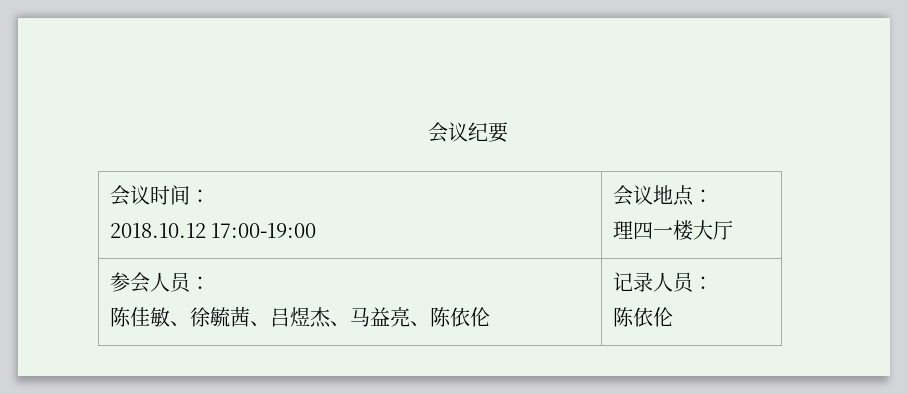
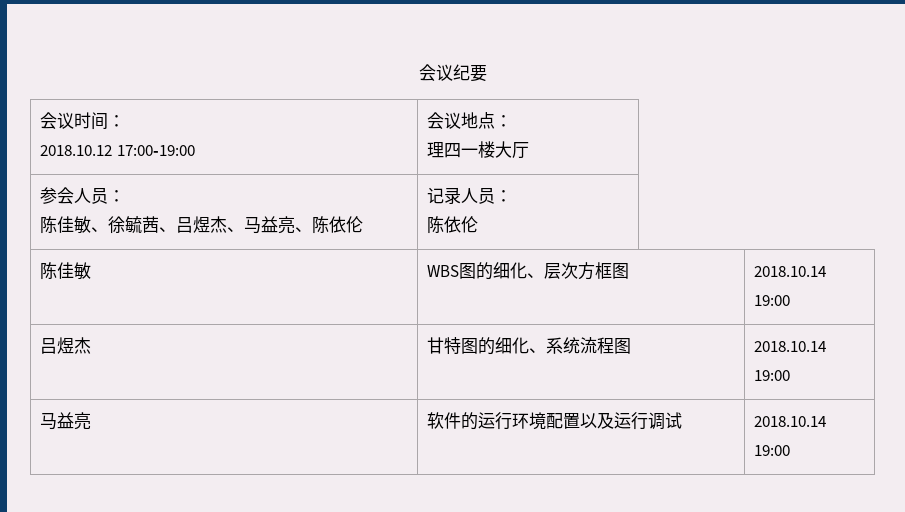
+ 陈佳敏 | WBS图的细化、层次方框图 | 2018.10.14 19:00
+ 吕煜杰 | 甘特图的细化、系统流程图 | 2018.10.14 19:00
+ 马益亮 | 软件的运行环境配置以及运行调试 | 2018.10.14 19:00

